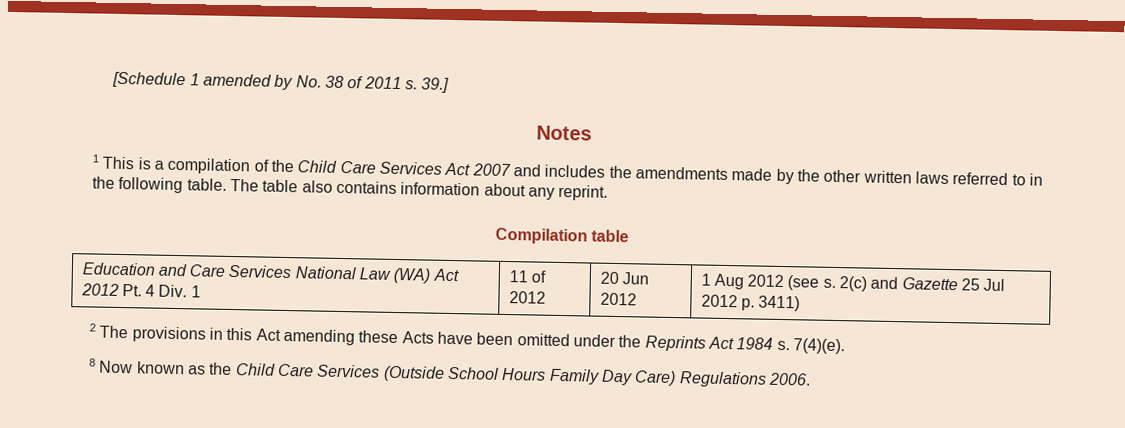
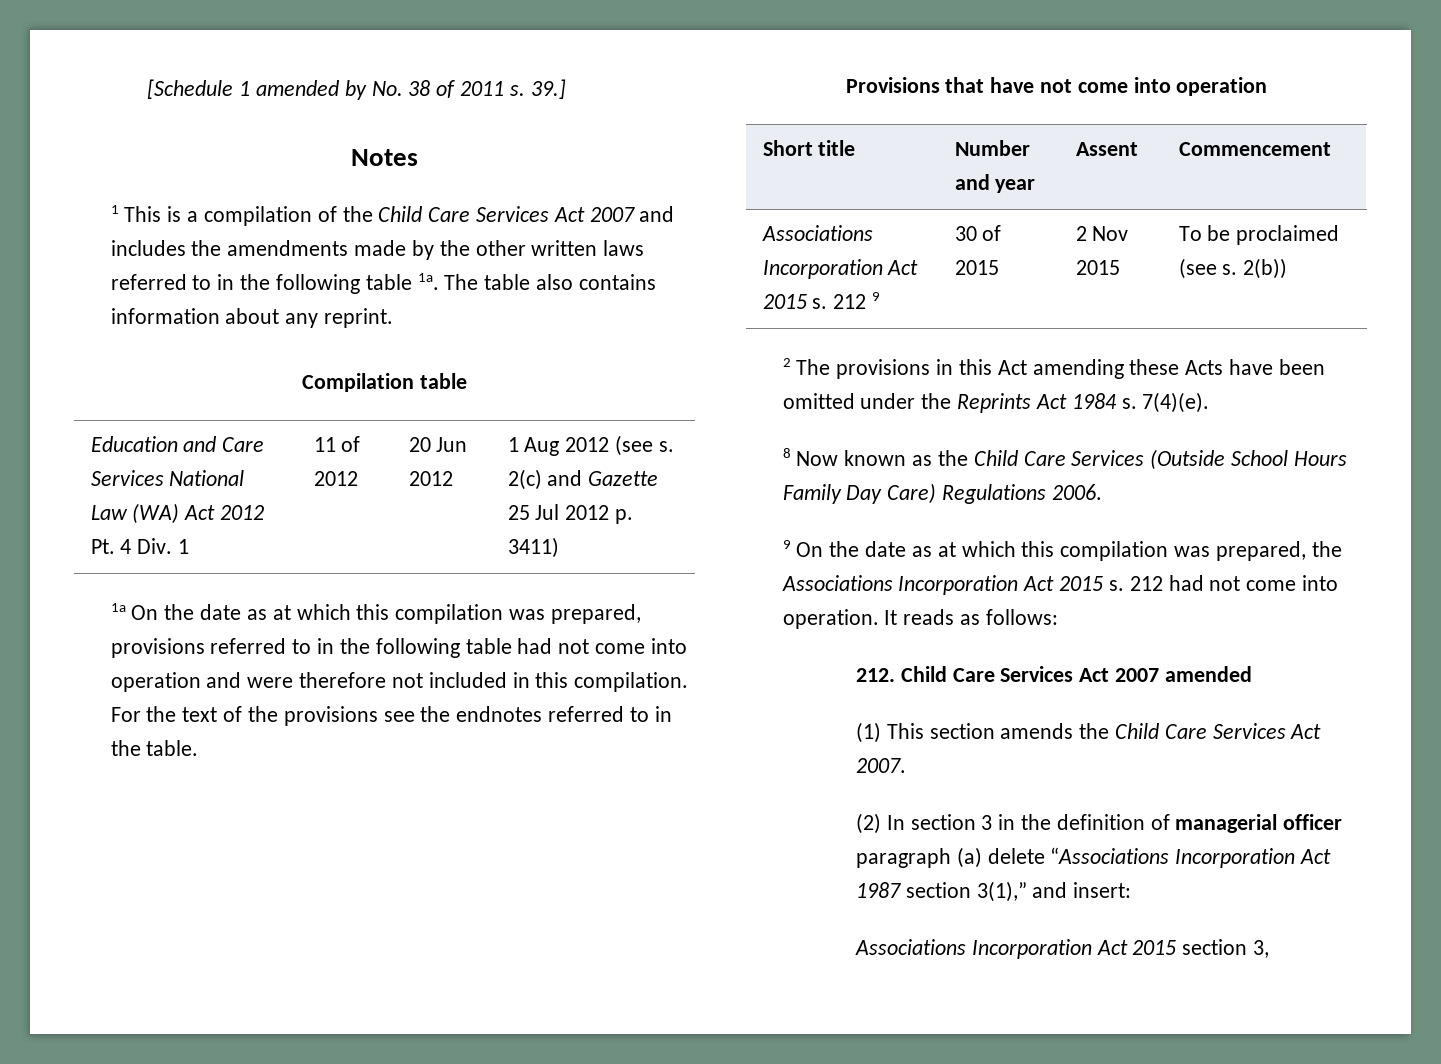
- 1 This is a compilation of the Child Care Services Act 2007 and includes the amendments made by the other written laws referred to in the following table.
+ 1 This is a compilation of the Child Care Services Act 2007 and includes the amendments made by the other written laws referred to in the following table 1a.
+ 1a On the date as at which this compilation was prepared, provisions referred to in the following table had not come into operation and were therefore not included in this compilation. For the text of the provisions see the endnotes referred to in the table.
+ Provisions that have not come into operation
+ Short title | Number and year | Assent | Commencement
+ Associations Incorporation Act 2015 s. 212 9 | 30 of 2015 | 2 Nov 2015 | To be proclaimed (see s. 2(b))
+ 9 On the date as at which this compilation was prepared, the Associations Incorporation Act 2015 s. 212 had not come into operation. It reads as follows:
+ 212. Child Care Services Act 2007 amended
+ (1) This section amends the Child Care Services Act 2007.
+ (2) In section 3 in the definition of managerial officer paragraph (a) delete “Associations Incorporation Act 1987 section 3(1),” and insert:
+ Associations Incorporation Act 2015 section 3,

